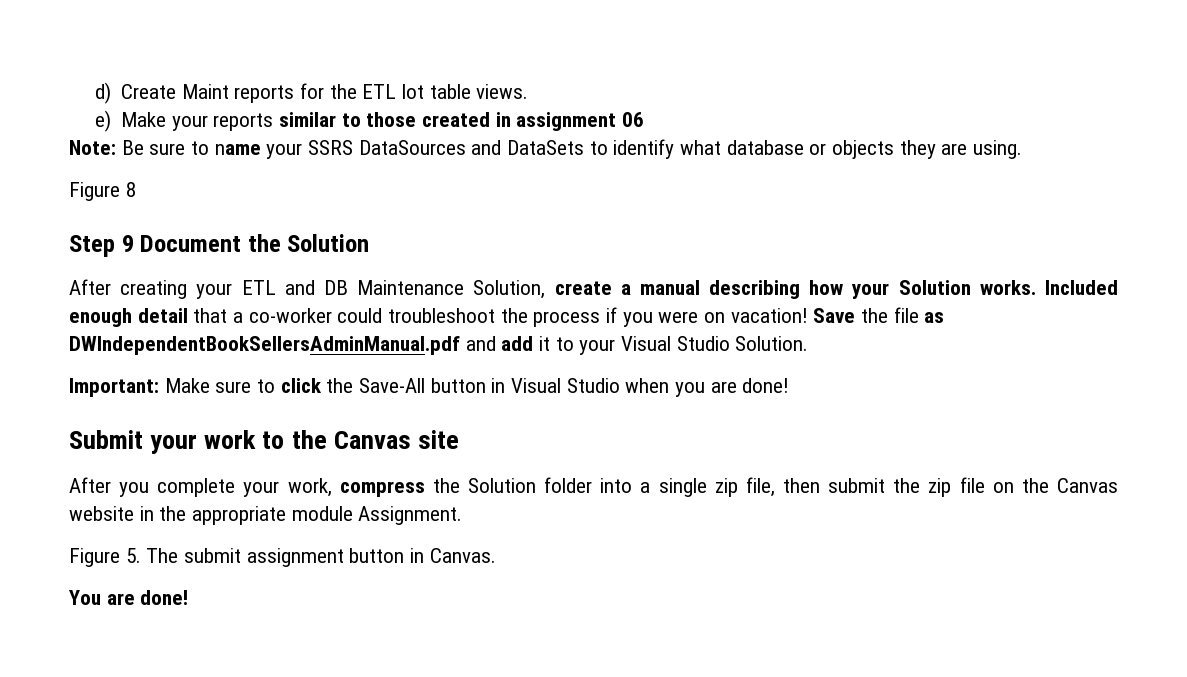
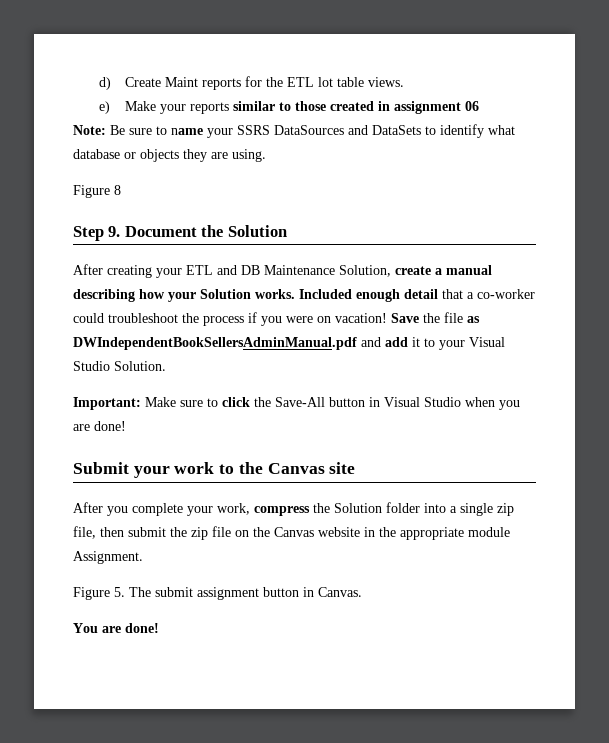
- Step 9 Document the Solution
+ Step 9. Document the Solution

